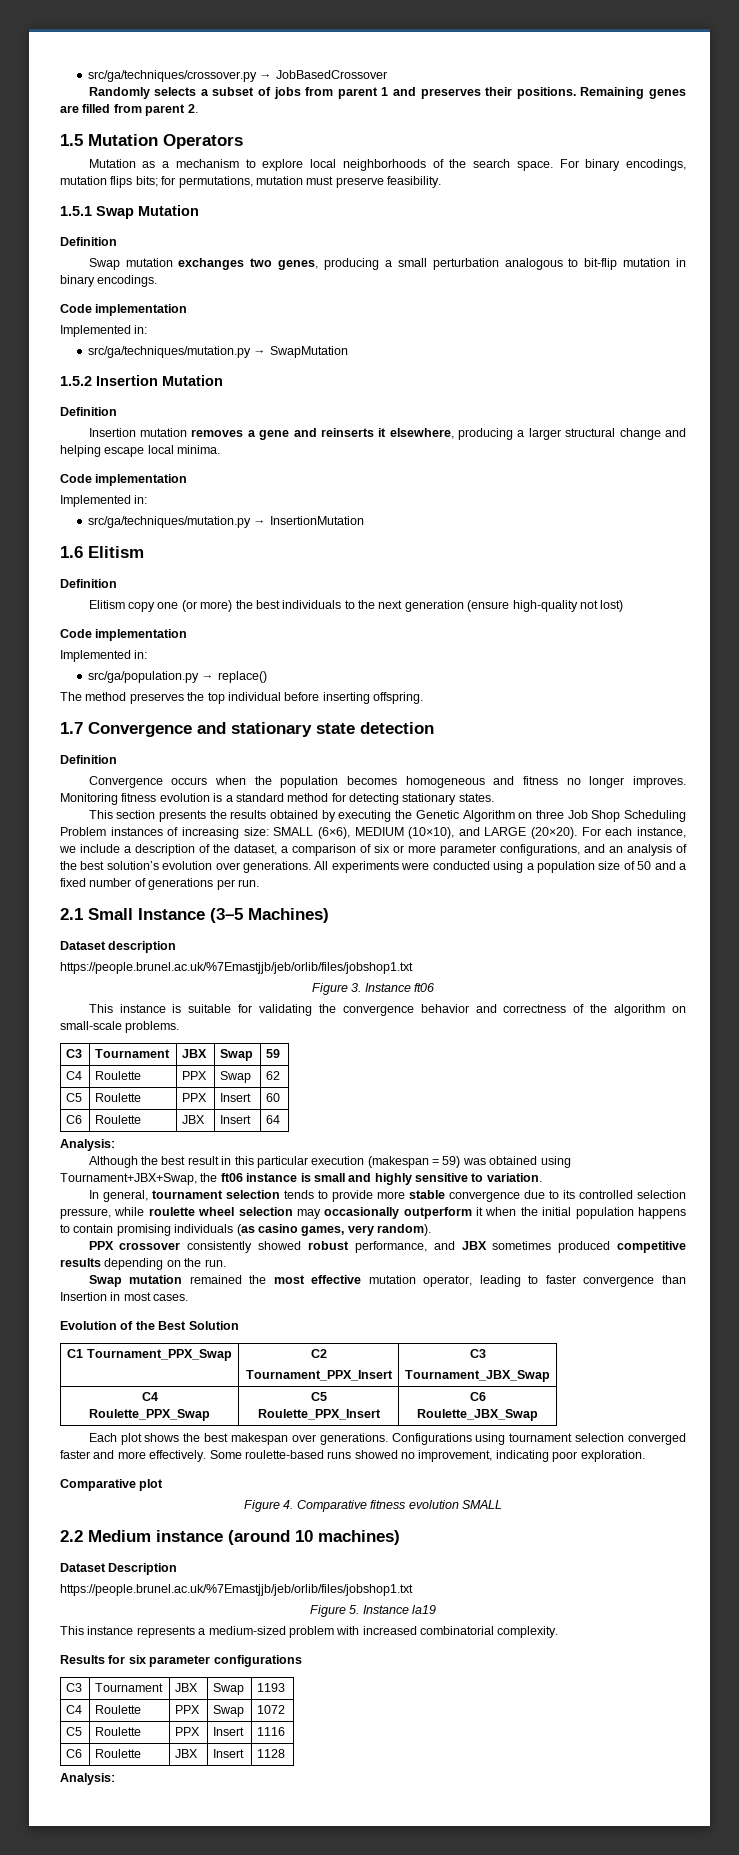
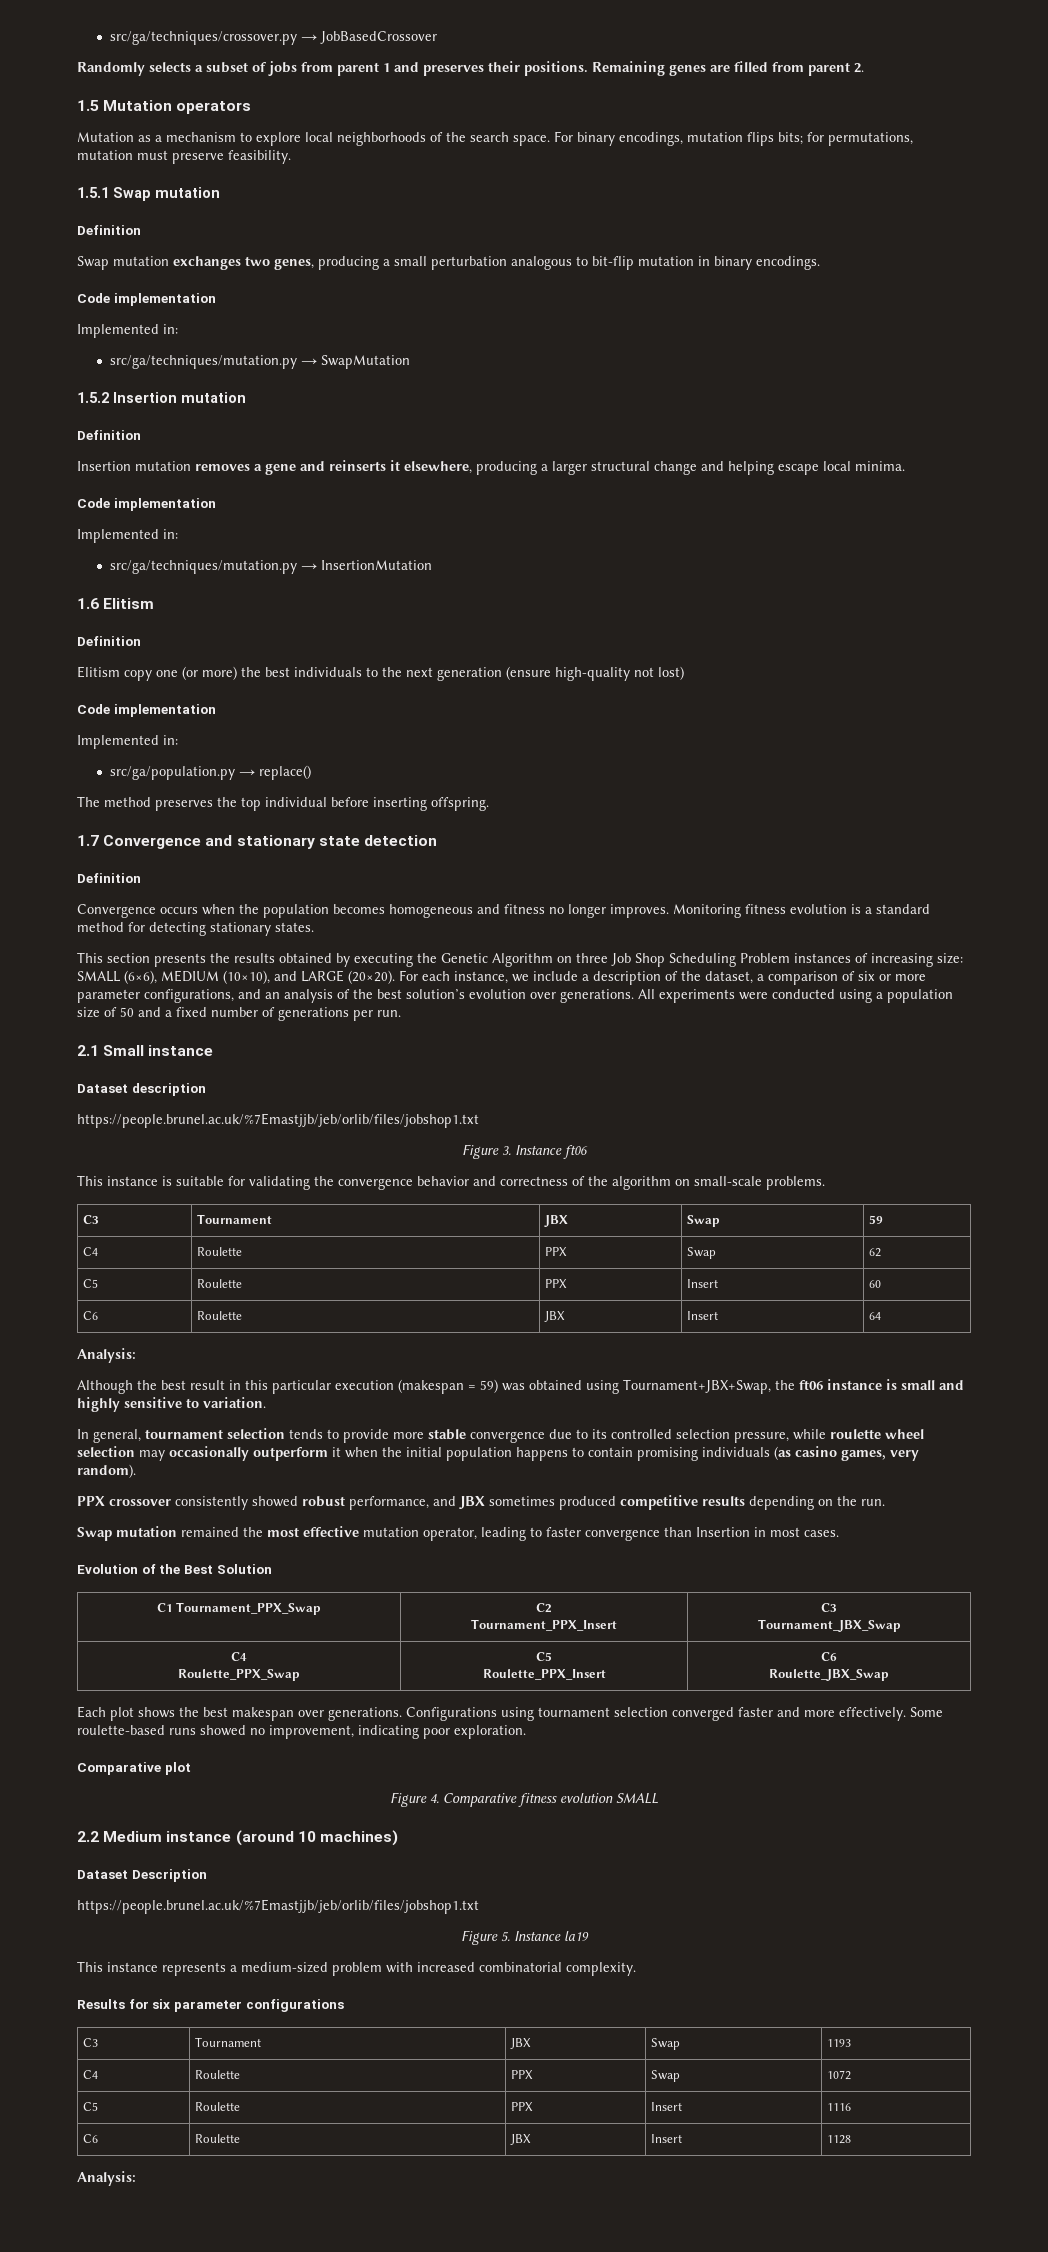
- 1.5 Mutation Operators
+ 1.5 Mutation operators
- 1.5.1 Swap Mutation
+ 1.5.1 Swap mutation
- 1.5.2 Insertion Mutation
+ 1.5.2 Insertion mutation
- 2.1 Small Instance (3–5 Machines)
+ 2.1 Small instance

